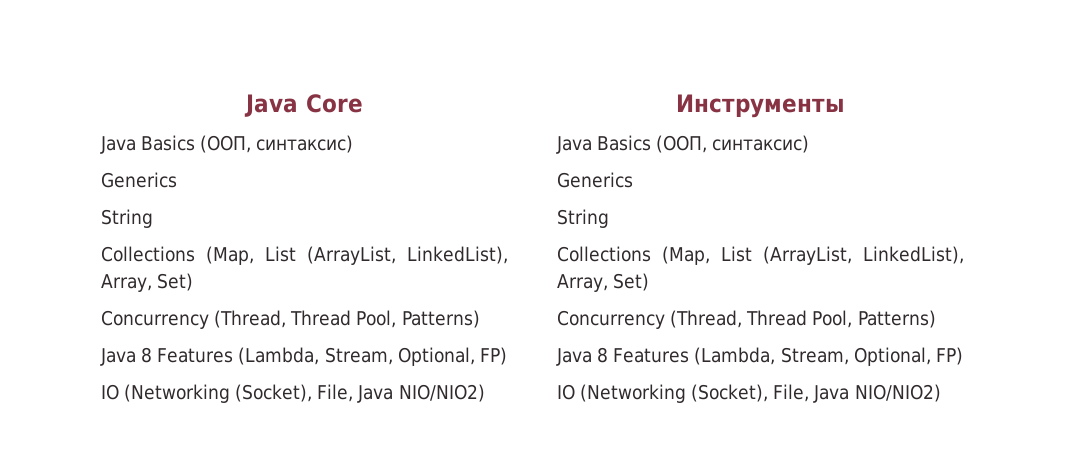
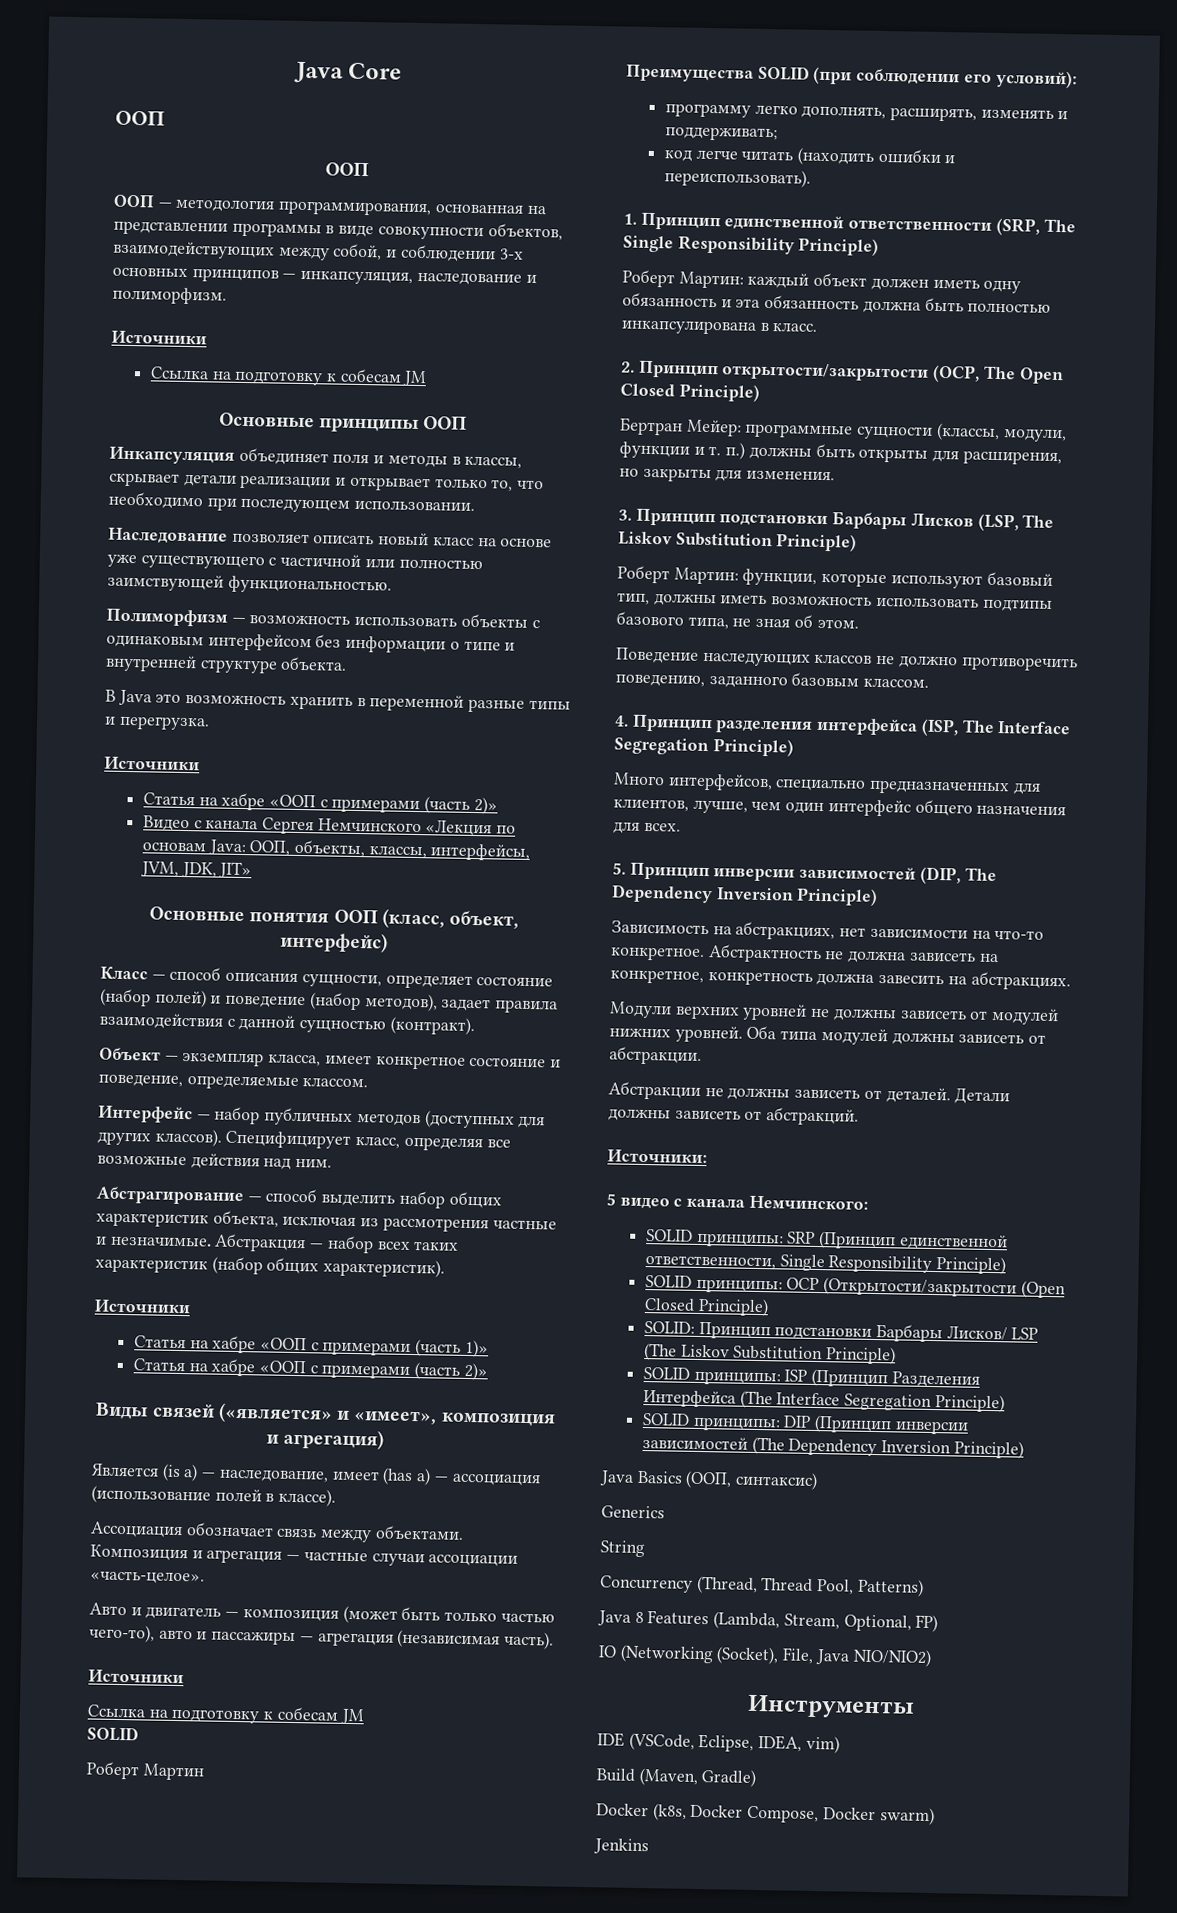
  Java Core
+ ООП
+ ООП
+ ООП — методология программирования, основанная на представлении программы в виде совокупности объектов, взаимодействующих между собой, и соблюдении 3-х основных принципов — инкапсуляция, наследование и полиморфизм.
+ Источники
+ Ссылка на подготовку к собесам JM
+ Основные принципы ООП
+ Инкапсуляция объединяет поля и методы в классы, скрывает детали реализации и открывает только то, что необходимо при последующем использовании.
+ Наследование позволяет описать новый класс на основе уже существующего с частичной или полностью заимствующей функциональностью.
+ Полиморфизм — возможность использовать объекты с одинаковым интерфейсом без информации о типе и внутренней структуре объекта.
+ В Java это возможность хранить в переменной разные типы и перегрузка.
+ Источники
+ Статья на хабре «ООП с примерами (часть 2)»
+ Видео с канала Сергея Немчинского «Лекция по основам Java: ООП, объекты, классы, интерфейсы, JVM, JDK, JIT»
+ Основные понятия ООП (класс, объект, интерфейс)
+ Класс — способ описания сущности, определяет состояние (набор полей) и поведение (набор методов), задает правила взаимодействия с данной сущностью (контракт).
+ Объект — экземпляр класса, имеет конкретное состояние и поведение, определяемые классом.
+ Интерфейс — набор публичных методов (доступных для других классов). Специфицирует класс, определяя все возможные действия над ним.
+ Абстрагирование — способ выделить набор общих характеристик объекта, исключая из рассмотрения частные и незначимые. Абстракция — набор всех таких характеристик (набор общих характеристик).
+ Источники
+ Статья на хабре «ООП с примерами (часть 1)»
+ Статья на хабре «ООП с примерами (часть 2)»
+ Виды связей («является» и «имеет», композиция и агрегация)
+ Является (is a) — наследование, имеет (has a) — ассоциация (использование полей в классе).
+ Ассоциация обозначает связь между объектами. Композиция и агрегация — частные случаи ассоциации «часть‑целое».
+ Авто и двигатель — композиция (может быть только частью чего-то), авто и пассажиры — агрегация (независимая часть).
+ Источники
+ Ссылка на подготовку к собесам JM
+ SOLID
+ Роберт Мартин
+ Преимущества SOLID (при соблюдении его условий):
+ программу легко дополнять, расширять, изменять и поддерживать;
+ код легче читать (находить ошибки и переиспользовать).
+ 1. Принцип единственной ответственности (SRP, The Single Responsibility Principle)
+ Роберт Мартин: каждый объект должен иметь одну обязанность и эта обязанность должна быть полностью инкапсулирована в класс.
+ 2. Принцип открытости/закрытости (OCP, The Open Closed Principle)
+ Бертран Мейер: программные сущности (классы, модули, функции и т. п.) должны быть открыты для расширения, но закрыты для изменения.
+ 3. Принцип подстановки Барбары Лисков (LSP, The Liskov Substitution Principle)
+ Роберт Мартин: функции, которые используют базовый тип, должны иметь возможность использовать подтипы базового типа, не зная об этом.
+ Поведение наследующих классов не должно противоречить поведению, заданного базовым классом.
+ 4. Принцип разделения интерфейса (ISP, The Interface Segregation Principle)
+ Много интерфейсов, специально предназначенных для клиентов, лучше, чем один интерфейс общего назначения для всех.
+ 5. Принцип инверсии зависимостей (DIP, The Dependency Inversion Principle)
+ Зависимость на абстракциях, нет зависимости на что-то конкретное. Абстрактность не должна зависеть на конкретное, конкретность должна завесить на абстракциях.
+ Модули верхних уровней не должны зависеть от модулей нижних уровней. Оба типа модулей должны зависеть от абстракции.
+ Абстракции не должны зависеть от деталей. Детали должны зависеть от абстракций.
+ Источники:
+ 5 видео с канала Немчинского:
+ SOLID принципы: SRP (Принцип единственной ответственности, Single Responsibility Principle)
+ SOLID принципы: OCP (Открытости/закрытости (Open Closed Principle)
+ SOLID: Принцип подстановки Барбары Лисков/ LSP (The Liskov Substitution Principle)
+ SOLID принципы: ISP (Принцип Разделения Интерфейса (The Interface Segregation Principle)
+ SOLID принципы: DIP (Принцип инверсии зависимостей (The Dependency Inversion Principle)
  Java Basics (ООП, синтаксис)
  Generics
  String
- Collections (Map, List (ArrayList, LinkedList), Array, Set)
  Инструменты
- Java Basics (ООП, синтаксис)
- Generics
- String
- Collections (Map, List (ArrayList, LinkedList), Array, Set)
- Concurrency (Thread, Thread Pool, Patterns)
- Java 8 Features (Lambda, Stream, Optional, FP)
- IO (Networking (Socket), File, Java NIO/NIO2)
+ IDE (VSCode, Eclipse, IDEA, vim)
+ Build (Maven, Gradle)
+ Docker (k8s, Docker Compose, Docker swarm)
+ Jenkins

